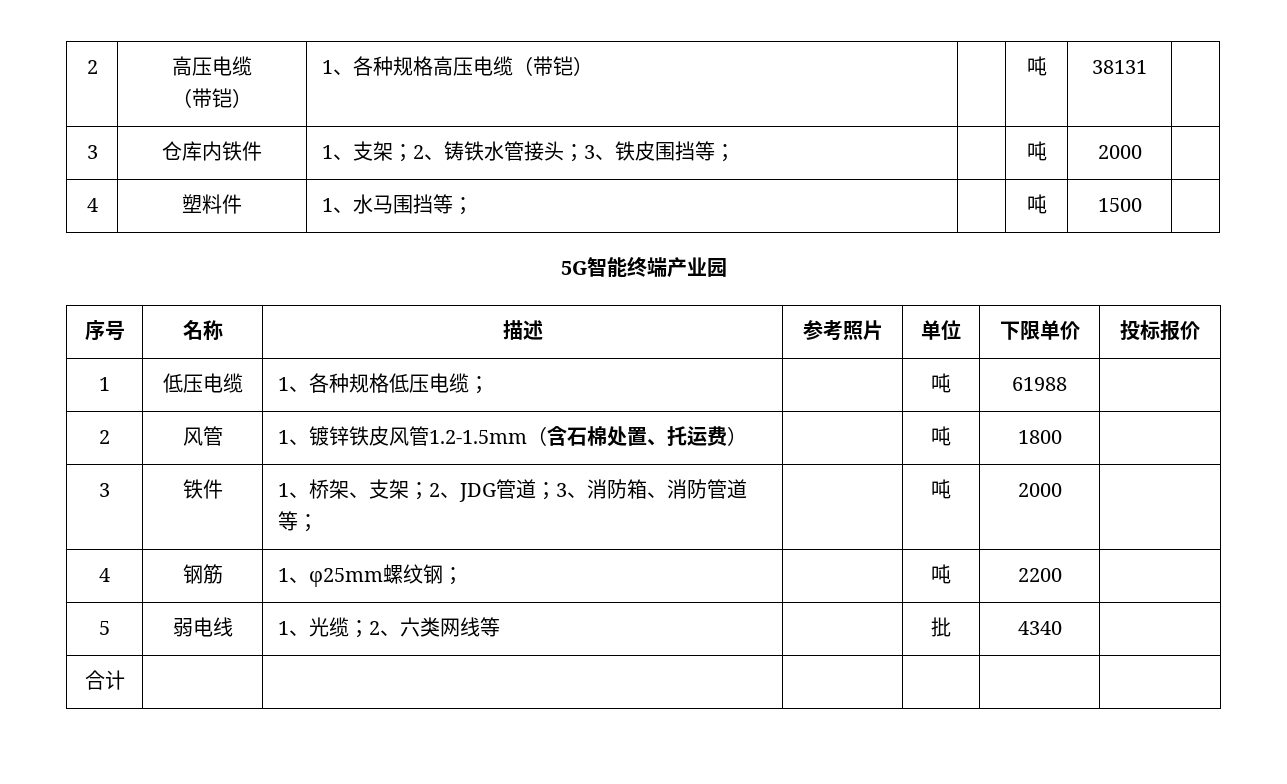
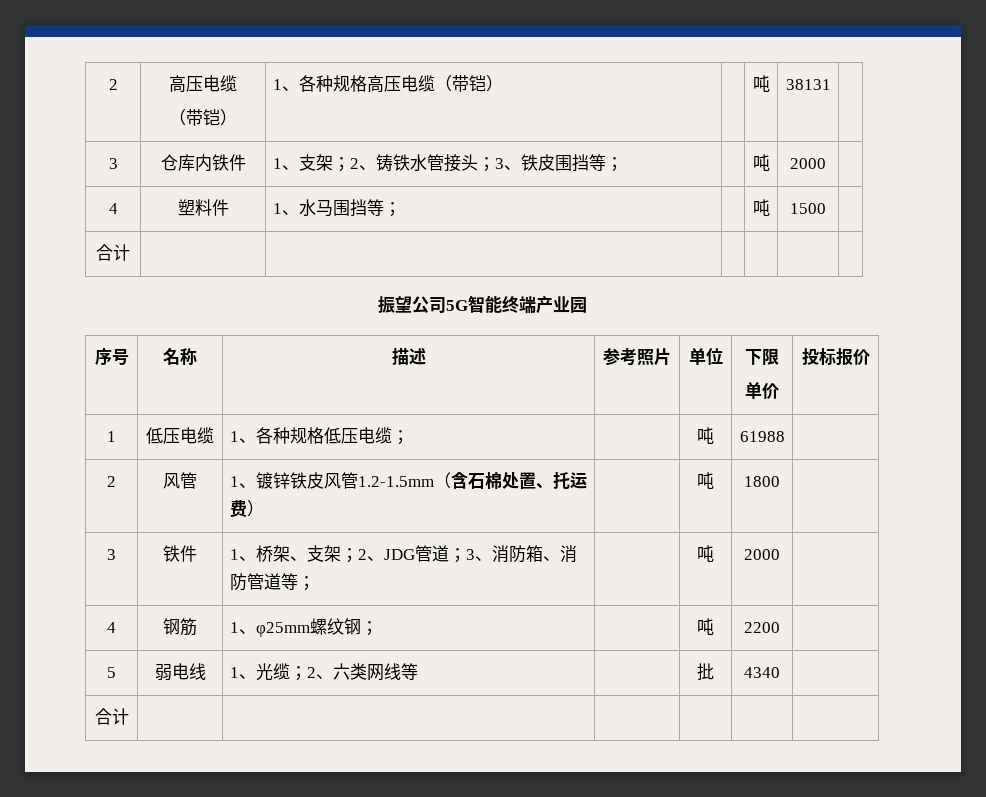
  4 | 塑料件 | 1、水马围挡等； | | 吨 | 1500 |
- 5G智能终端产业园
+ 合计 | | | | | |
+ 振望公司5G智能终端产业园
- 序号 | 名称 | 描述 | 参考照片 | 单位 | 下限单价 | 投标报价
+ 序号 | 名称 | 描述 | 参考照片 | 单位 | 下限
+ 单价 | 投标报价

